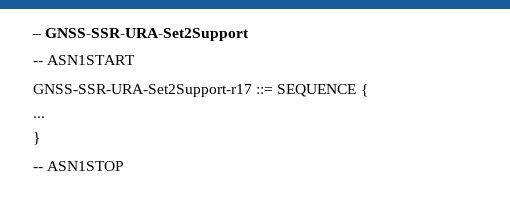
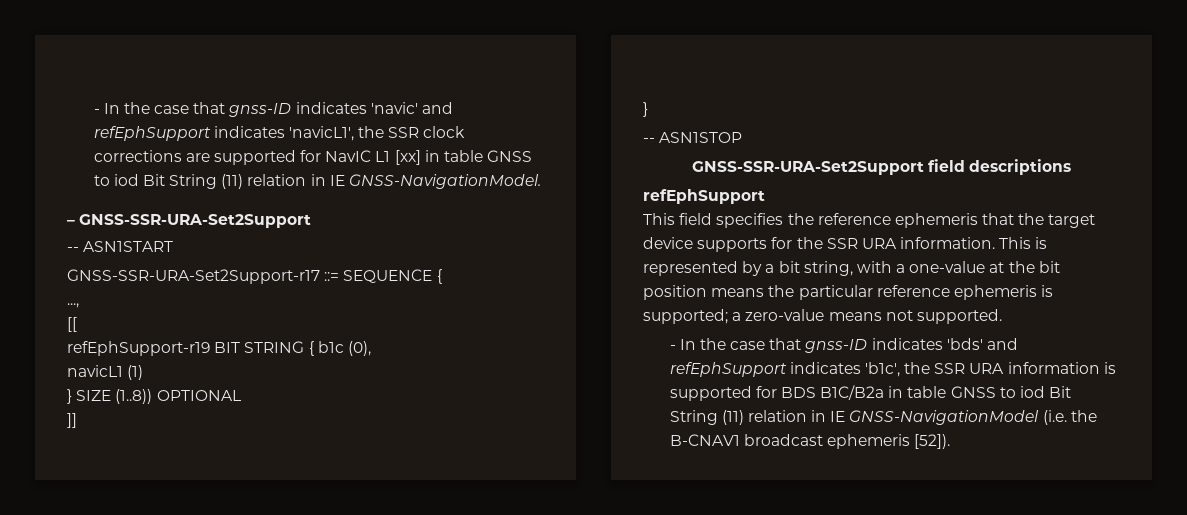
+ - In the case that gnss-ID indicates 'navic' and refEphSupport indicates 'navicL1', the SSR clock corrections are supported for NavIC L1 [xx] in table GNSS to iod Bit String (11) relation in IE GNSS-NavigationModel.
- ...
+ ...,
+ [[
+ refEphSupport-r19 BIT STRING { b1c (0),
+ navicL1 (1)
+ } SIZE (1..8)) OPTIONAL
+ ]]
  }
  -- ASN1STOP
+ GNSS-SSR-URA-Set2Support field descriptions
+ refEphSupport
+ This field specifies the reference ephemeris that the target device supports for the SSR URA information. This is represented by a bit string, with a one-value at the bit position means the particular reference ephemeris is supported; a zero-value means not supported.
+ - In the case that gnss-ID indicates 'bds' and refEphSupport indicates 'b1c', the SSR URA information is supported for BDS B1C/B2a in table GNSS to iod Bit String (11) relation in IE GNSS-NavigationModel (i.e. the B-CNAV1 broadcast ephemeris [52]).

